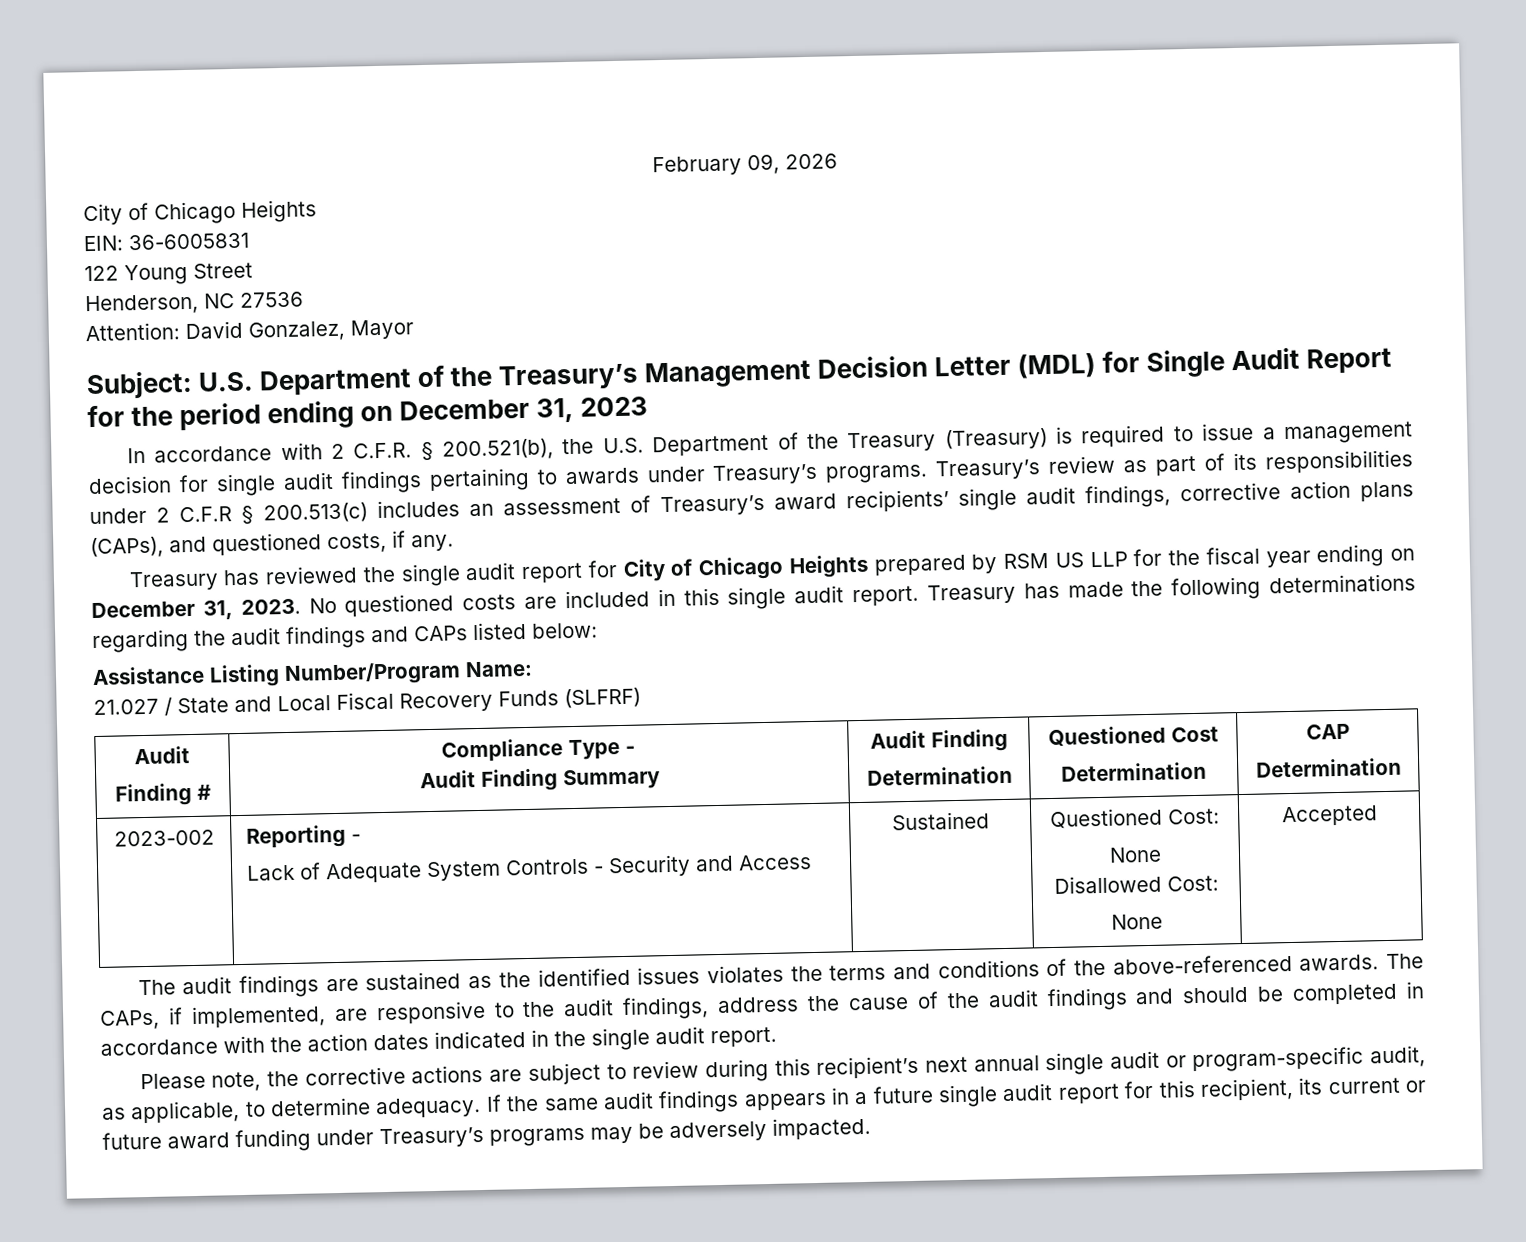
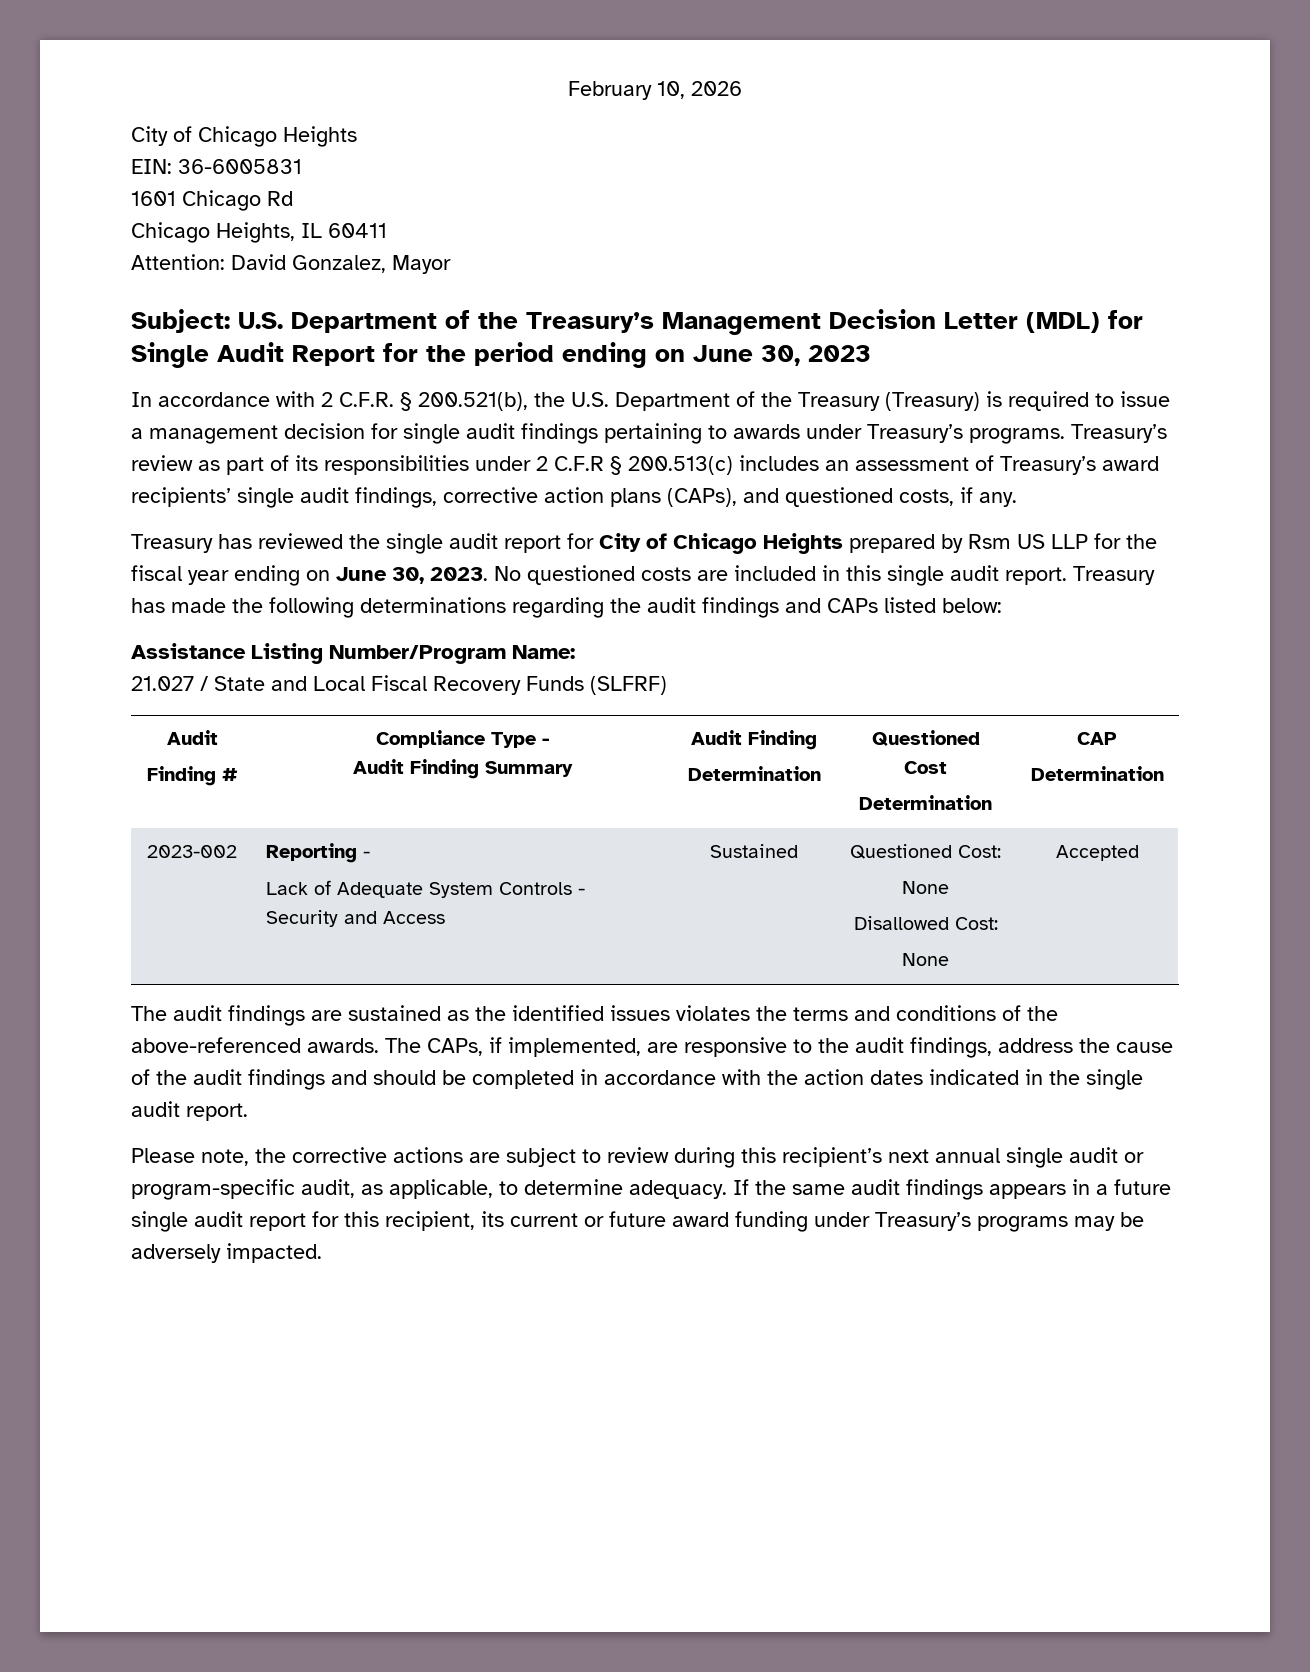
- February 09, 2026
+ February 10, 2026
- 122 Young Street
- Henderson, NC 27536
+ 1601 Chicago Rd
+ Chicago Heights, IL 60411
- Subject: U.S. Department of the Treasury’s Management Decision Letter (MDL) for Single Audit Report for the period ending on December 31, 2023
+ Subject: U.S. Department of the Treasury’s Management Decision Letter (MDL) for Single Audit Report for the period ending on June 30, 2023
- Treasury has reviewed the single audit report for City of Chicago Heights prepared by RSM US LLP for the fiscal year ending on December 31, 2023.
+ Treasury has reviewed the single audit report for City of Chicago Heights prepared by Rsm US LLP for the fiscal year ending on June 30, 2023.

